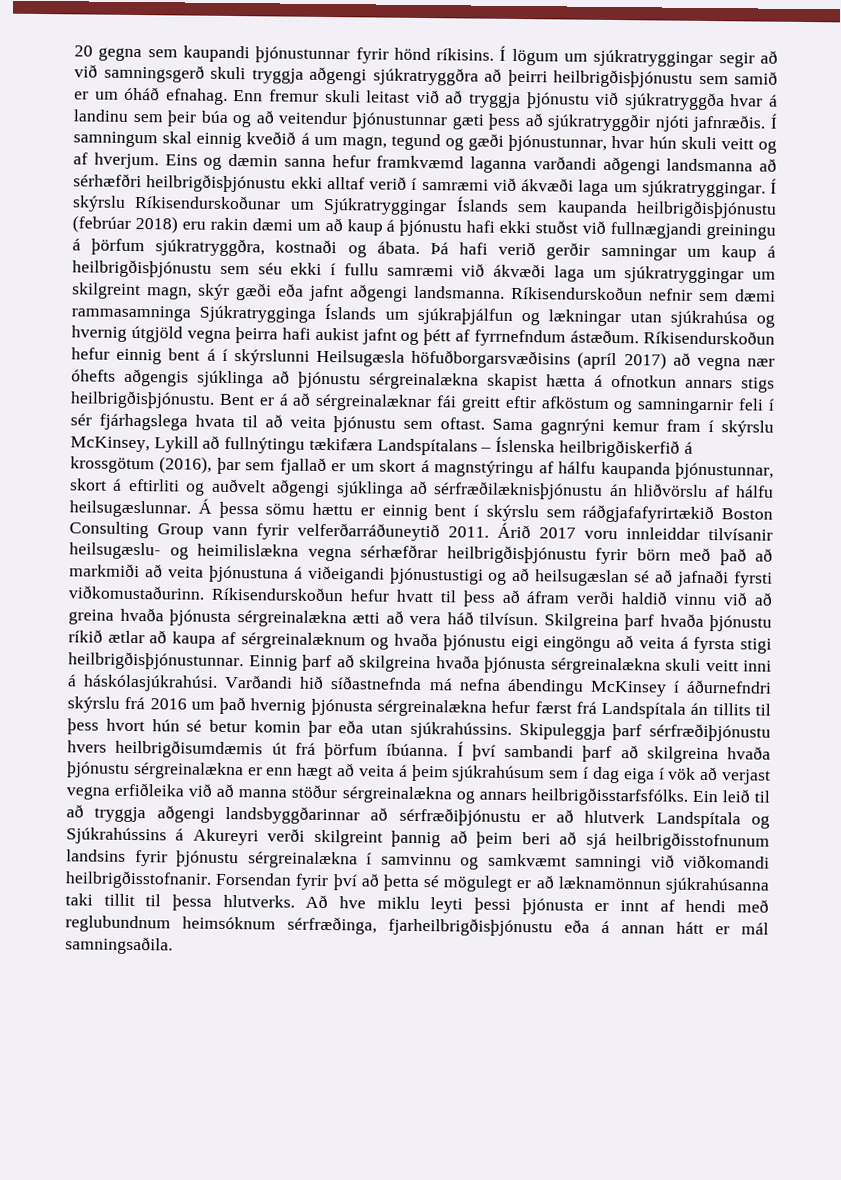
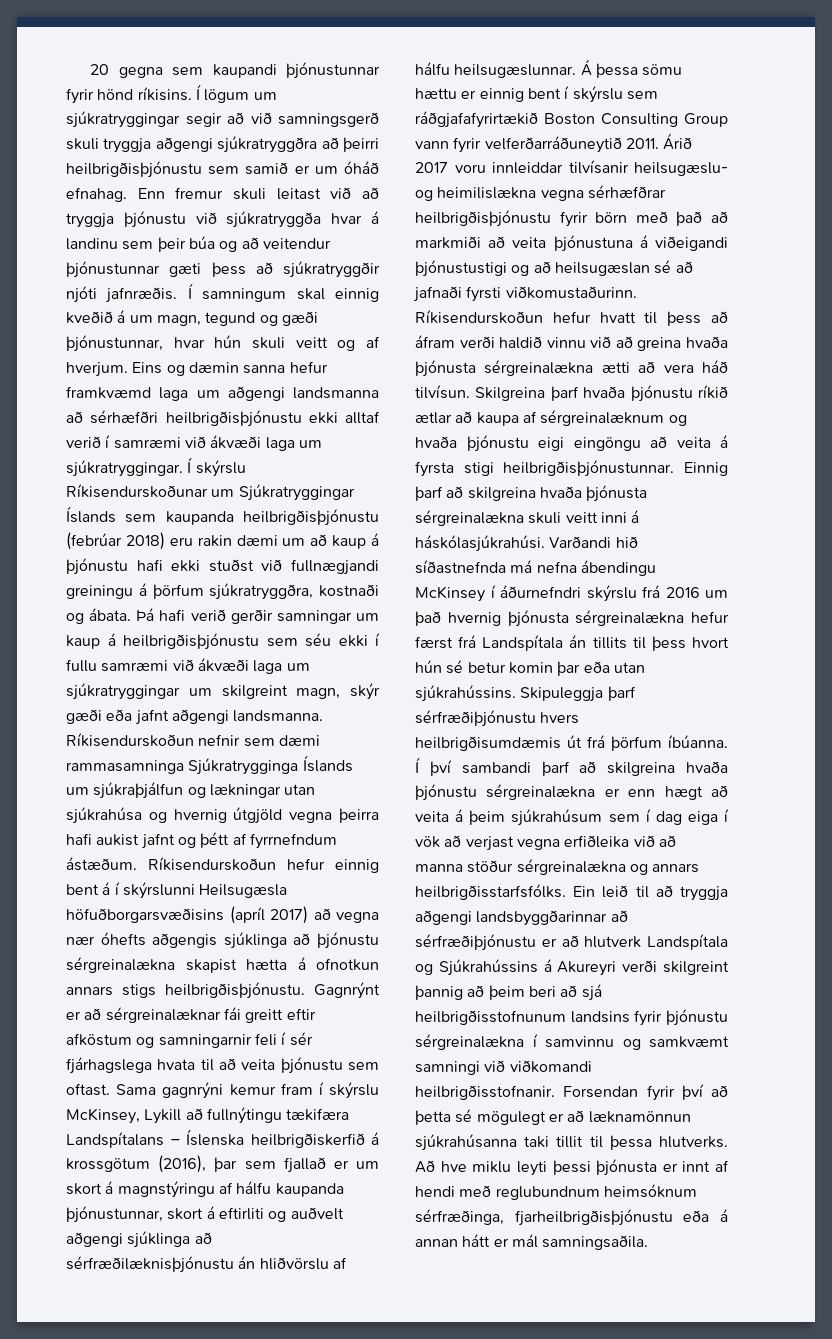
- Eins og dæmin sanna hefur framkvæmd laganna varðandi aðgengi landsmanna að sérhæfðri heilbrigðisþjónustu ekki alltaf verið í samræmi við ákvæði laga um sjúkratryggingar.
+ Eins og dæmin sanna hefur framkvæmd laga um aðgengi landsmanna að sérhæfðri heilbrigðisþjónustu ekki alltaf verið í samræmi við ákvæði laga um sjúkratryggingar.
- Bent er á að sérgreinalæknar fái greitt eftir afköstum og samningarnir feli í sér fjárhagslega hvata til að veita þjónustu sem oftast.
+ Gagnrýnt er að sérgreinalæknar fái greitt eftir afköstum og samningarnir feli í sér fjárhagslega hvata til að veita þjónustu sem oftast.

